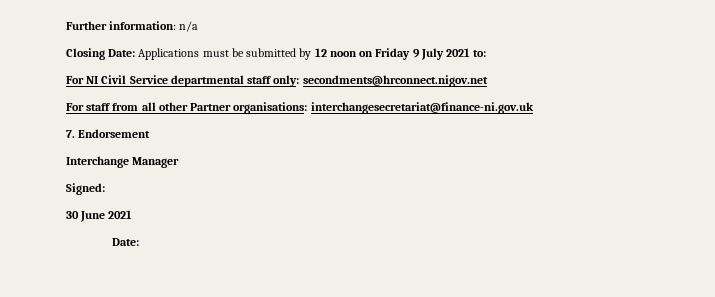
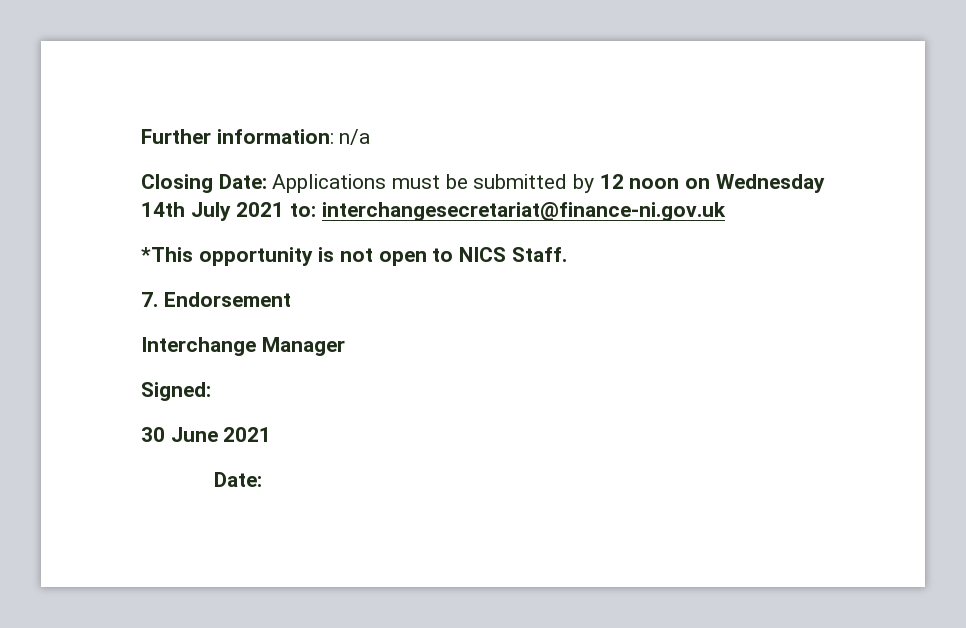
- Closing Date: Applications must be submitted by 12 noon on Friday 9 July 2021 to:
- For NI Civil Service departmental staff only: secondments@hrconnect.nigov.net
- For staff from all other Partner organisations: interchangesecretariat@finance-ni.gov.uk
+ Closing Date: Applications must be submitted by 12 noon on Wednesday 14th July 2021 to: interchangesecretariat@finance-ni.gov.uk
+ *This opportunity is not open to NICS Staff.

